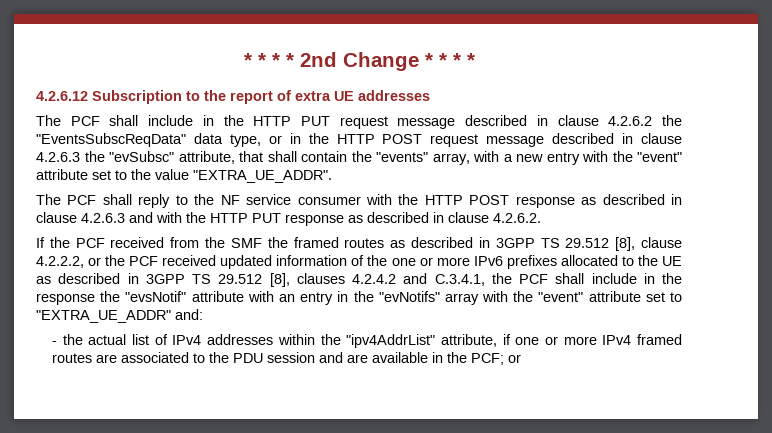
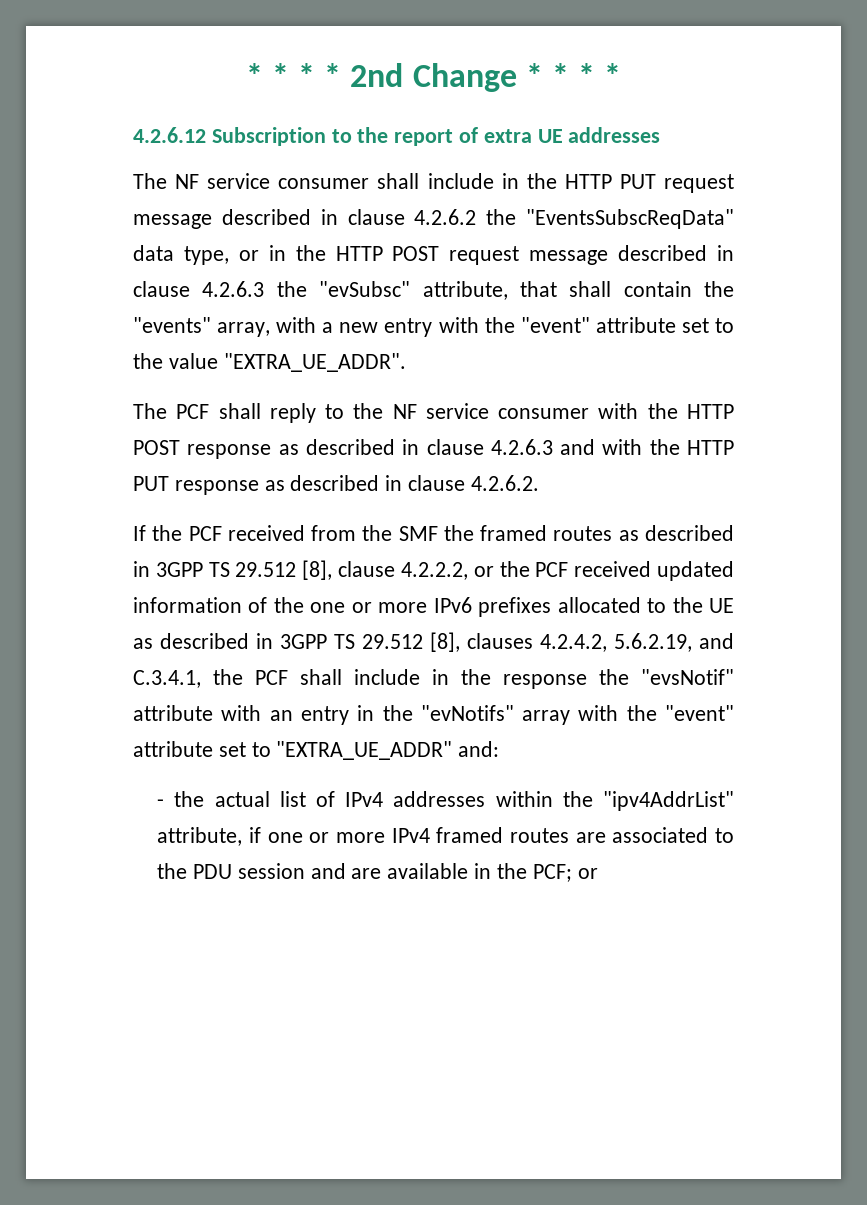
- The PCF shall include in the HTTP PUT request message described in clause 4.2.6.2 the "EventsSubscReqData" data type, or in the HTTP POST request message described in clause 4.2.6.3 the "evSubsc" attribute, that shall contain the "events" array, with a new entry with the "event" attribute set to the value "EXTRA_UE_ADDR".
+ The NF service consumer shall include in the HTTP PUT request message described in clause 4.2.6.2 the "EventsSubscReqData" data type, or in the HTTP POST request message described in clause 4.2.6.3 the "evSubsc" attribute, that shall contain the "events" array, with a new entry with the "event" attribute set to the value "EXTRA_UE_ADDR".
- If the PCF received from the SMF the framed routes as described in 3GPP TS 29.512 [8], clause 4.2.2.2, or the PCF received updated information of the one or more IPv6 prefixes allocated to the UE as described in 3GPP TS 29.512 [8], clauses 4.2.4.2 and C.3.4.1, the PCF shall include in the response the "evsNotif" attribute with an entry in the "evNotifs" array with the "event" attribute set to "EXTRA_UE_ADDR" and:
+ If the PCF received from the SMF the framed routes as described in 3GPP TS 29.512 [8], clause 4.2.2.2, or the PCF received updated information of the one or more IPv6 prefixes allocated to the UE as described in 3GPP TS 29.512 [8], clauses 4.2.4.2, 5.6.2.19, and C.3.4.1, the PCF shall include in the response the "evsNotif" attribute with an entry in the "evNotifs" array with the "event" attribute set to "EXTRA_UE_ADDR" and:

